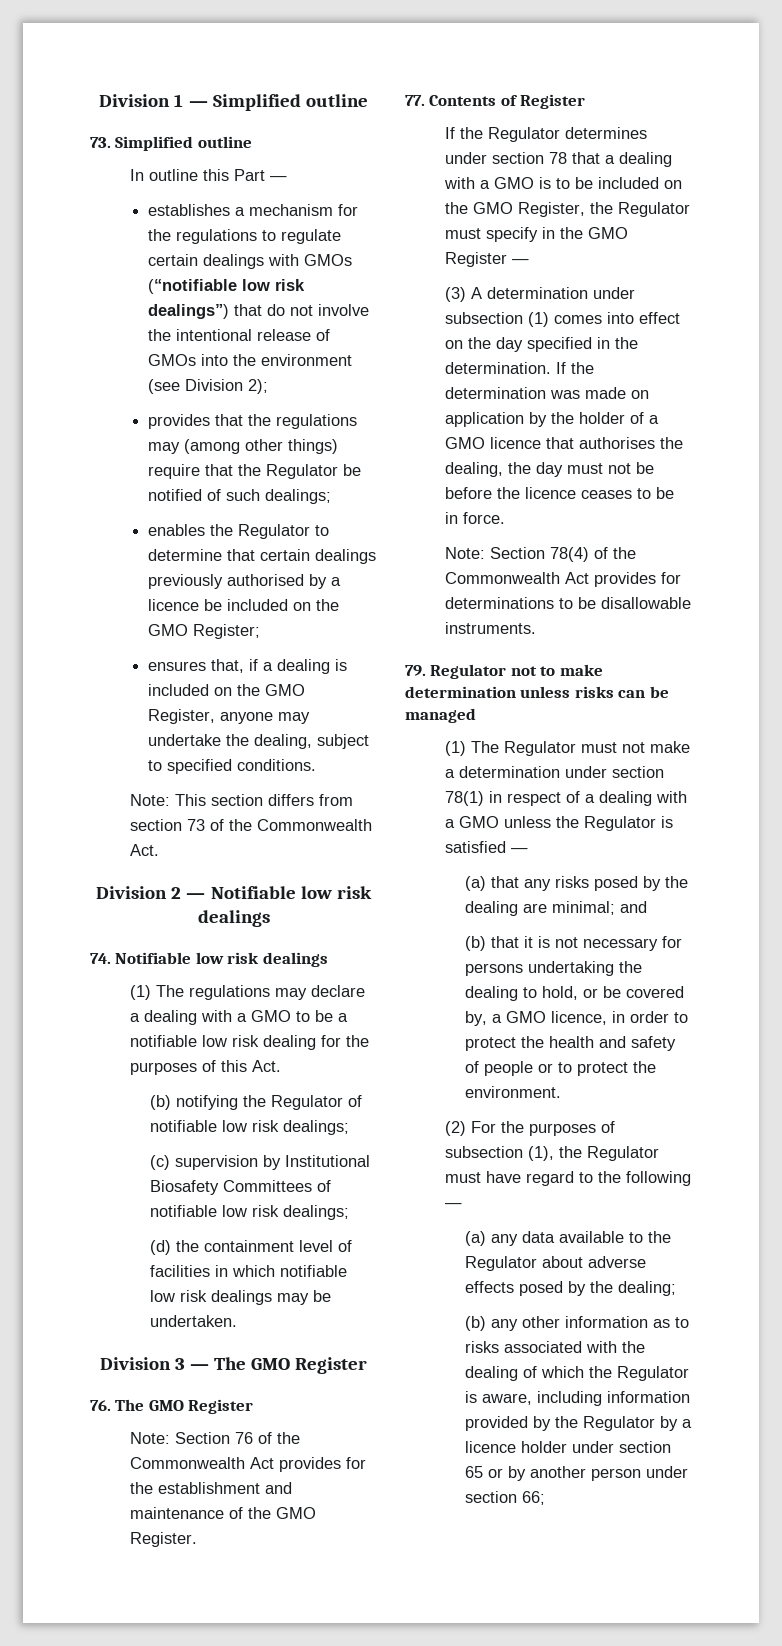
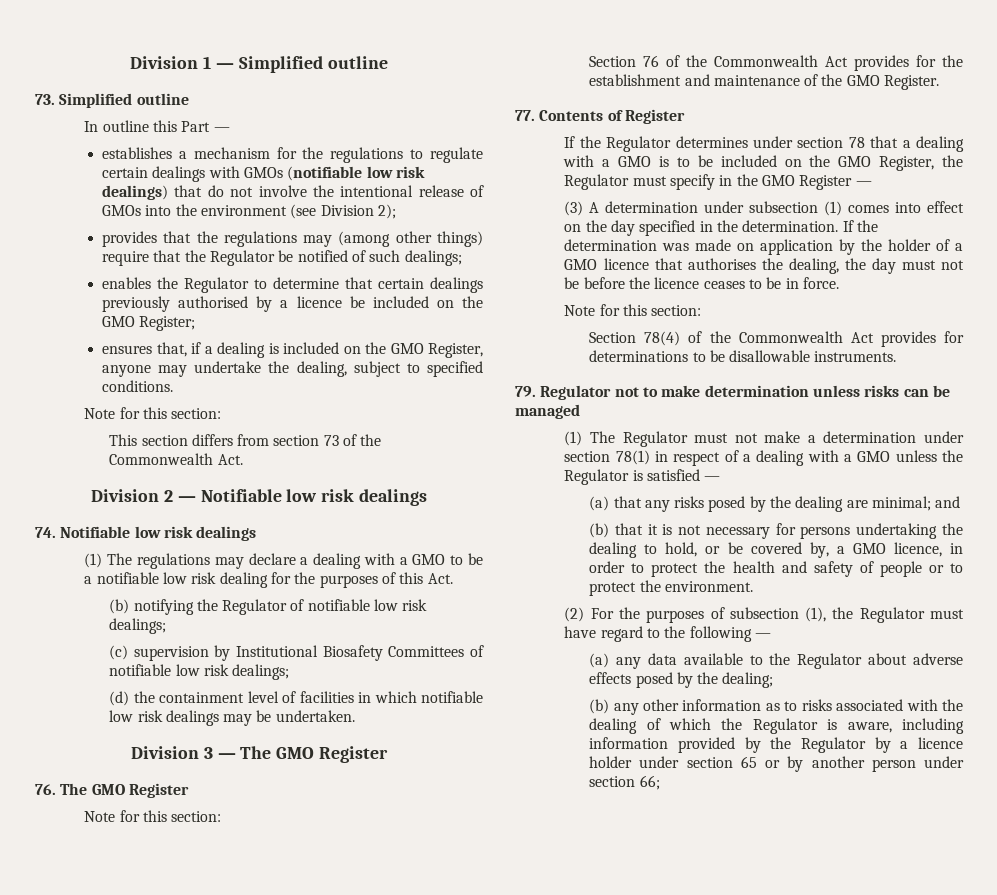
- establishes a mechanism for the regulations to regulate certain dealings with GMOs (“notifiable low risk dealings”) that do not involve the intentional release of GMOs into the environment (see Division 2);
+ establishes a mechanism for the regulations to regulate certain dealings with GMOs (notifiable low risk dealings) that do not involve the intentional release of GMOs into the environment (see Division 2);
  ensures that, if a dealing is included on the GMO Register, anyone may undertake the dealing, subject to specified conditions.
- Note: This section differs from section 73 of the Commonwealth Act.
+ Note for this section:
+ This section differs from section 73 of the Commonwealth Act.
  76. The GMO Register
- Note: Section 76 of the Commonwealth Act provides for the establishment and maintenance of the GMO Register.
+ Note for this section:
+ Section 76 of the Commonwealth Act provides for the establishment and maintenance of the GMO Register.
  If the determination was made on application by the holder of a GMO licence that authorises the dealing, the day must not be before the licence ceases to be in force.
- Note: Section 78(4) of the Commonwealth Act provides for determinations to be disallowable instruments.
+ Note for this section:
+ Section 78(4) of the Commonwealth Act provides for determinations to be disallowable instruments.

